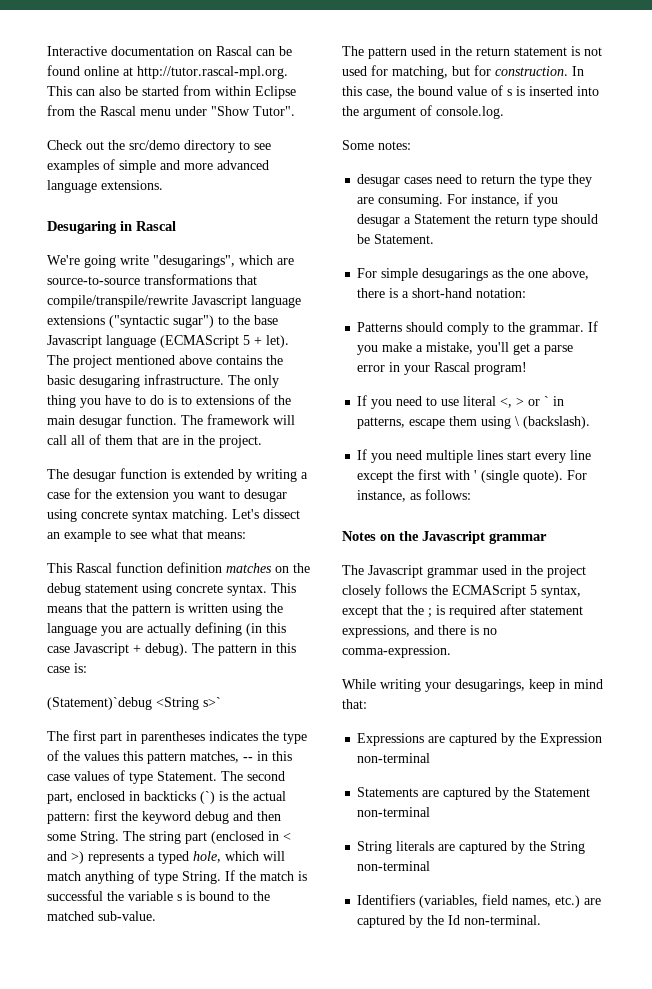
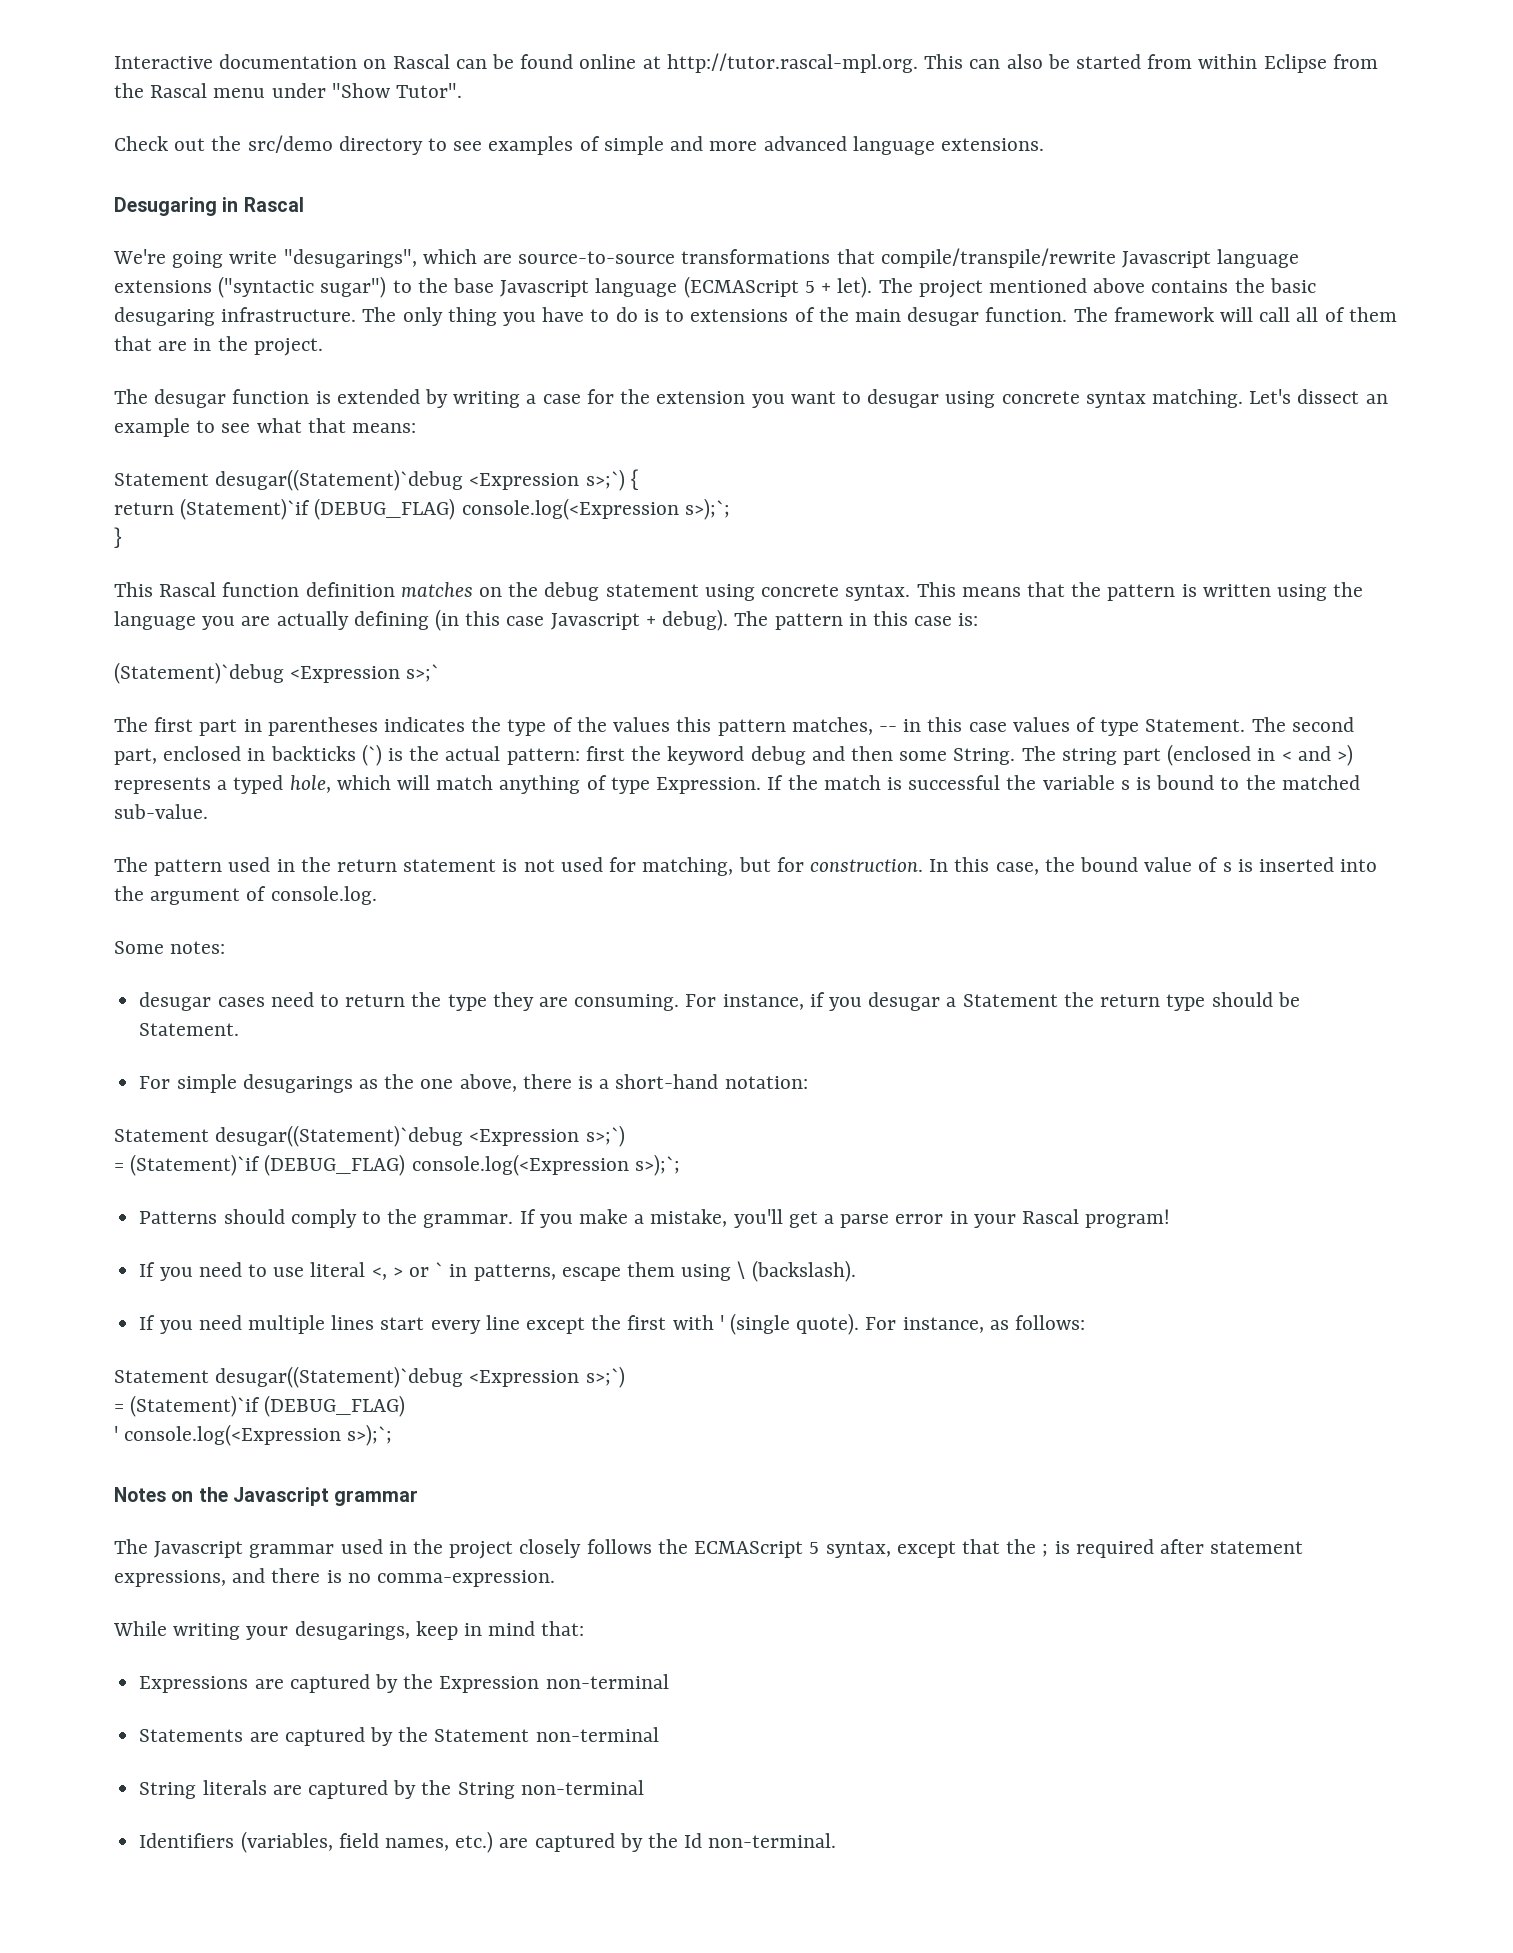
+ Statement desugar((Statement)`debug <Expression s>;`) {
+ return (Statement)`if (DEBUG_FLAG) console.log(<Expression s>);`;
+ }
- (Statement)`debug <String s>`
+ (Statement)`debug <Expression s>;`
- The string part (enclosed in < and >) represents a typed hole, which will match anything of type String.
+ The string part (enclosed in < and >) represents a typed hole, which will match anything of type Expression.
  For simple desugarings as the one above, there is a short-hand notation:
+ Statement desugar((Statement)`debug <Expression s>;`)
+ = (Statement)`if (DEBUG_FLAG) console.log(<Expression s>);`;
  For instance, as follows:
+ Statement desugar((Statement)`debug <Expression s>;`)
+ = (Statement)`if (DEBUG_FLAG)
+ ' console.log(<Expression s>);`;

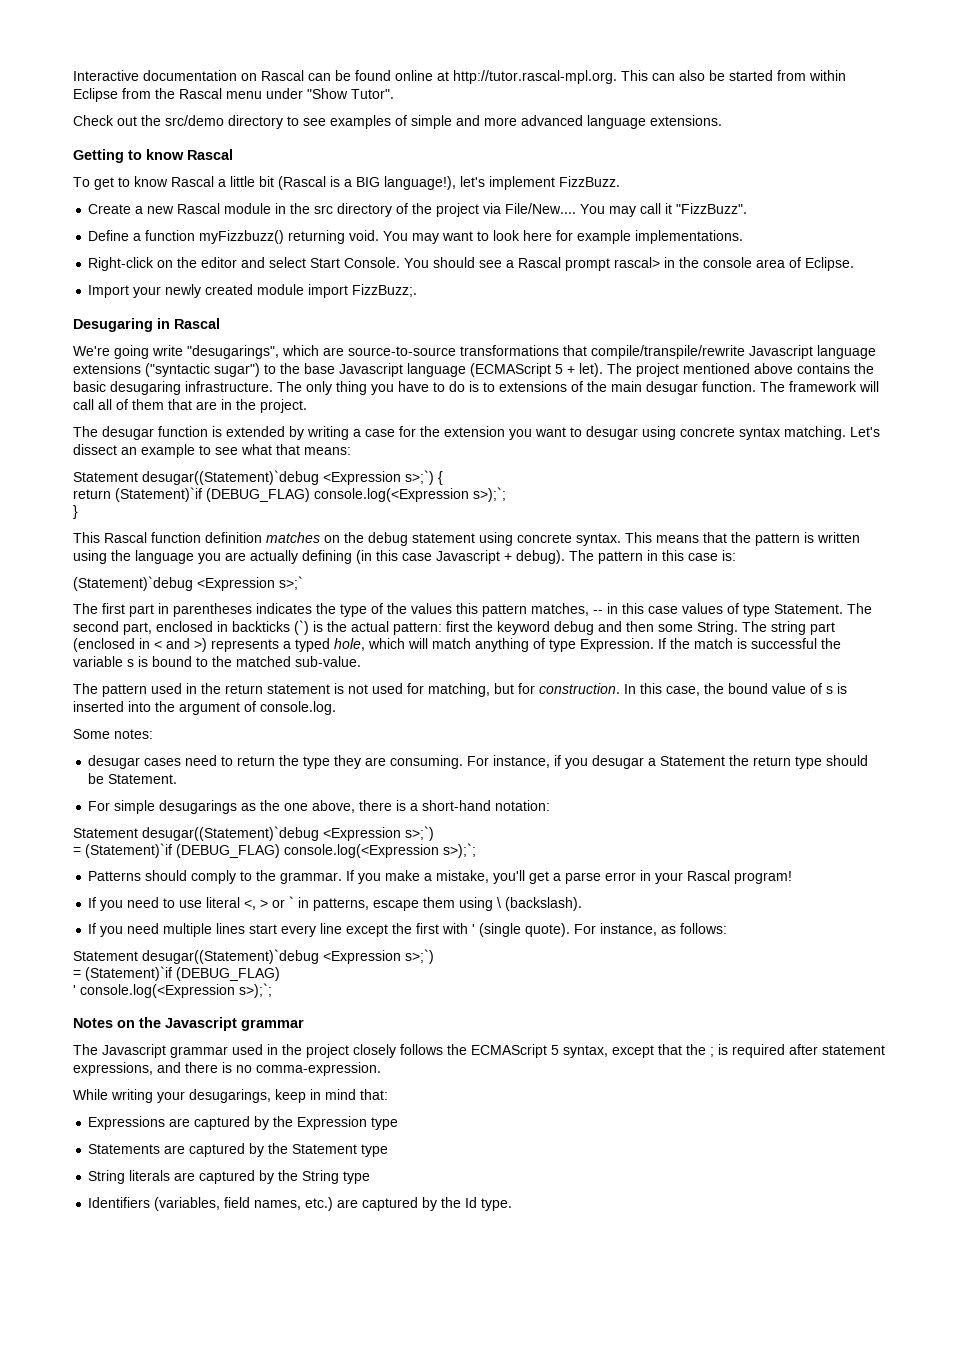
+ Getting to know Rascal
+ To get to know Rascal a little bit (Rascal is a BIG language!), let's implement FizzBuzz.
+ Create a new Rascal module in the src directory of the project via File/New.... You may call it "FizzBuzz".
+ Define a function myFizzbuzz() returning void. You may want to look here for example implementations.
+ Right-click on the editor and select Start Console. You should see a Rascal prompt rascal> in the console area of Eclipse.
+ Import your newly created module import FizzBuzz;.
- Expressions are captured by the Expression non-terminal
+ Expressions are captured by the Expression type
- Statements are captured by the Statement non-terminal
+ Statements are captured by the Statement type
- String literals are captured by the String non-terminal
+ String literals are captured by the String type
- Identifiers (variables, field names, etc.) are captured by the Id non-terminal.
+ Identifiers (variables, field names, etc.) are captured by the Id type.

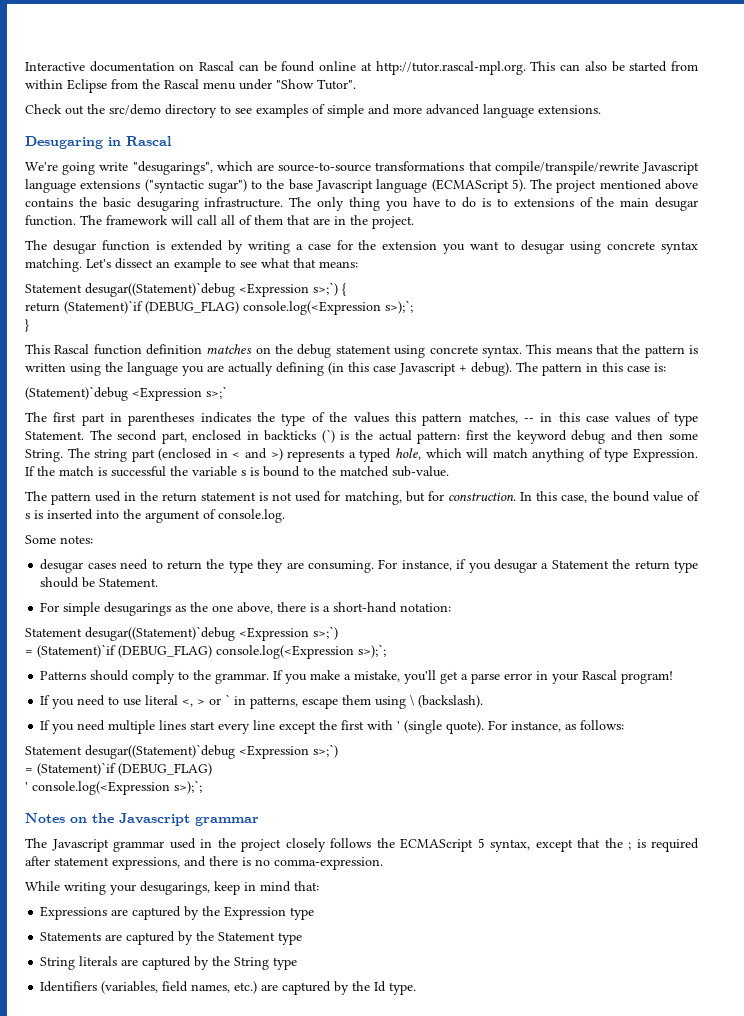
- Getting to know Rascal
- To get to know Rascal a little bit (Rascal is a BIG language!), let's implement FizzBuzz.
- Create a new Rascal module in the src directory of the project via File/New.... You may call it "FizzBuzz".
- Define a function myFizzbuzz() returning void. You may want to look here for example implementations.
- Right-click on the editor and select Start Console. You should see a Rascal prompt rascal> in the console area of Eclipse.
- Import your newly created module import FizzBuzz;.
- We're going write "desugarings", which are source-to-source transformations that compile/transpile/rewrite Javascript language extensions ("syntactic sugar") to the base Javascript language (ECMAScript 5 + let).
+ We're going write "desugarings", which are source-to-source transformations that compile/transpile/rewrite Javascript language extensions ("syntactic sugar") to the base Javascript language (ECMAScript 5).

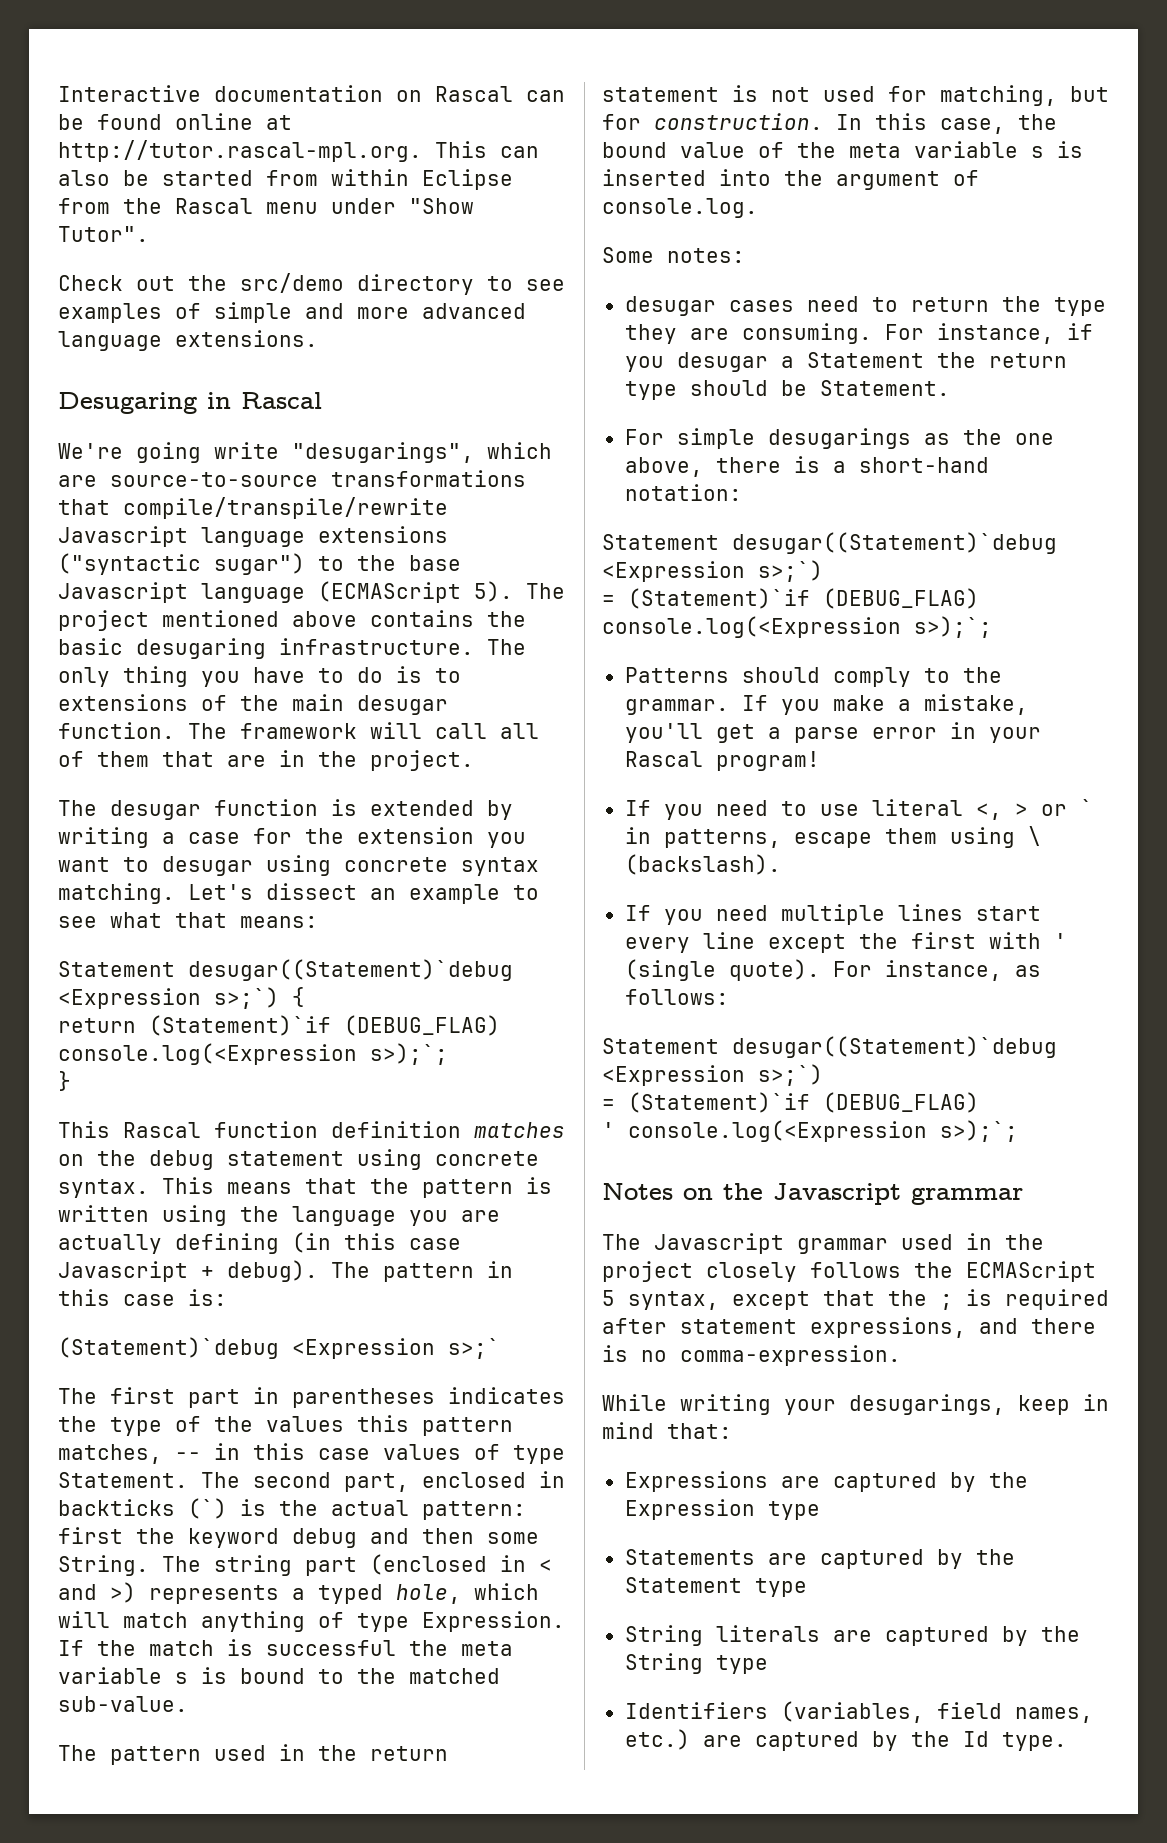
- If the match is successful the variable s is bound to the matched sub-value.
+ If the match is successful the meta variable s is bound to the matched sub-value.
- In this case, the bound value of s is inserted into the argument of console.log.
+ In this case, the bound value of the meta variable s is inserted into the argument of console.log.

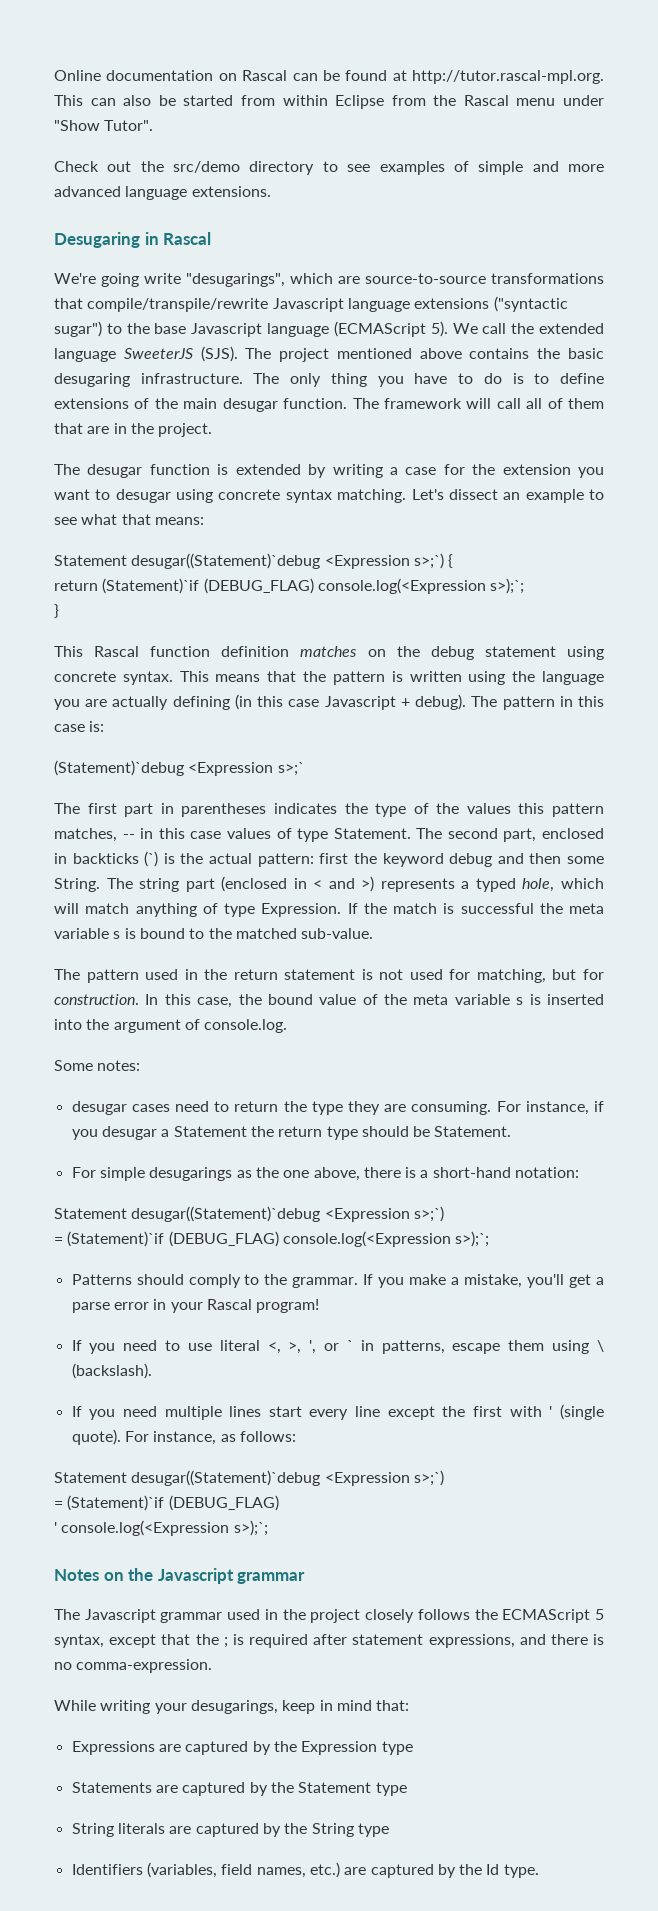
- Interactive documentation on Rascal can be found online at http://tutor.rascal-mpl.org. This can also be started from within Eclipse from the Rascal menu under "Show Tutor".
+ Online documentation on Rascal can be found at http://tutor.rascal-mpl.org. This can also be started from within Eclipse from the Rascal menu under "Show Tutor".
+ We call the extended language SweeterJS (SJS).
- The only thing you have to do is to extensions of the main desugar function.
+ The only thing you have to do is to define extensions of the main desugar function.
- If you need to use literal <, > or ` in patterns, escape them using \ (backslash).
+ If you need to use literal <, >, ', or ` in patterns, escape them using \ (backslash).

